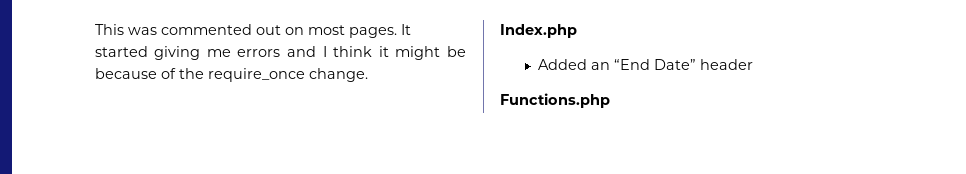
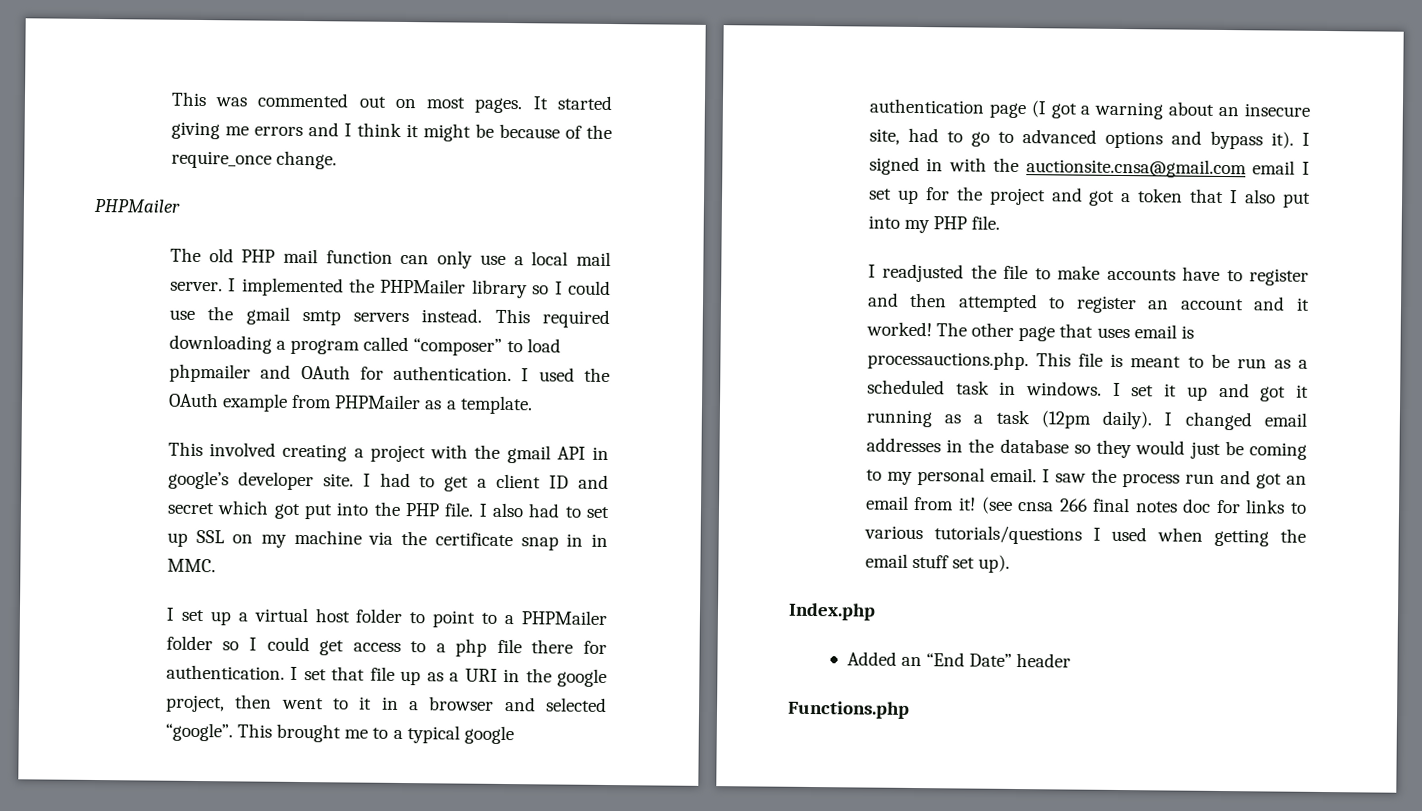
  It started giving me errors and I think it might be because of the require_once change.
+ PHPMailer
+ The old PHP mail function can only use a local mail server. I implemented the PHPMailer library so I could use the gmail smtp servers instead. This required downloading a program called “composer” to load phpmailer and OAuth for authentication. I used the OAuth example from PHPMailer as a template.
+ This involved creating a project with the gmail API in google’s developer site. I had to get a client ID and secret which got put into the PHP file. I also had to set up SSL on my machine via the certificate snap in in MMC.
+ I set up a virtual host folder to point to a PHPMailer folder so I could get access to a php file there for authentication. I set that file up as a URI in the google project, then went to it in a browser and selected “google”. This brought me to a typical google authentication page (I got a warning about an insecure site, had to go to advanced options and bypass it). I signed in with the auctionsite.cnsa@gmail.com email I set up for the project and got a token that I also put into my PHP file.
+ I readjusted the file to make accounts have to register and then attempted to register an account and it worked! The other page that uses email is processauctions.php. This file is meant to be run as a scheduled task in windows. I set it up and got it running as a task (12pm daily). I changed email addresses in the database so they would just be coming to my personal email. I saw the process run and got an email from it! (see cnsa 266 final notes doc for links to various tutorials/questions I used when getting the email stuff set up).

